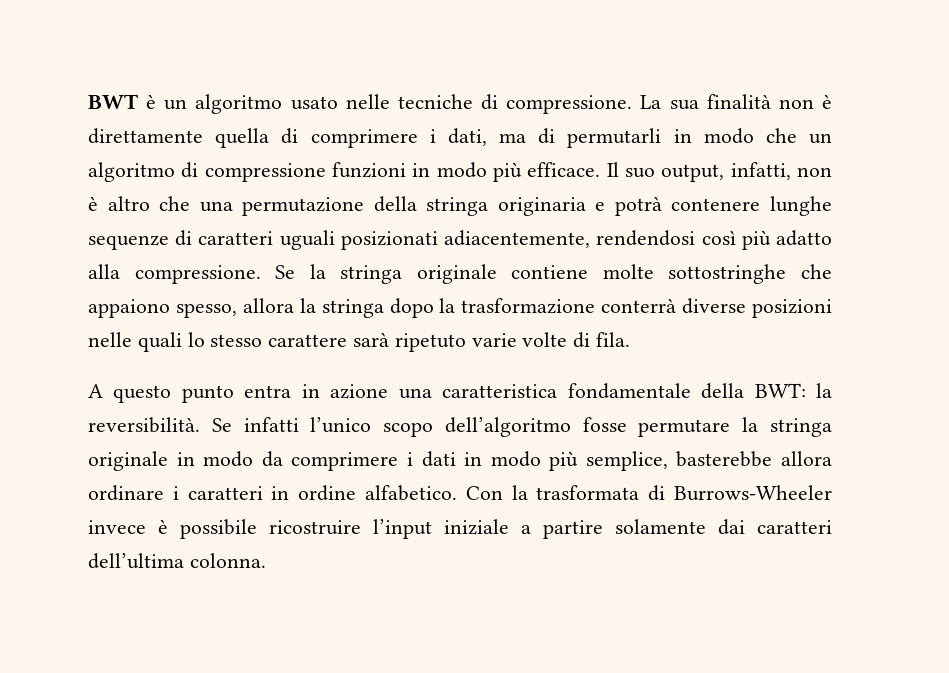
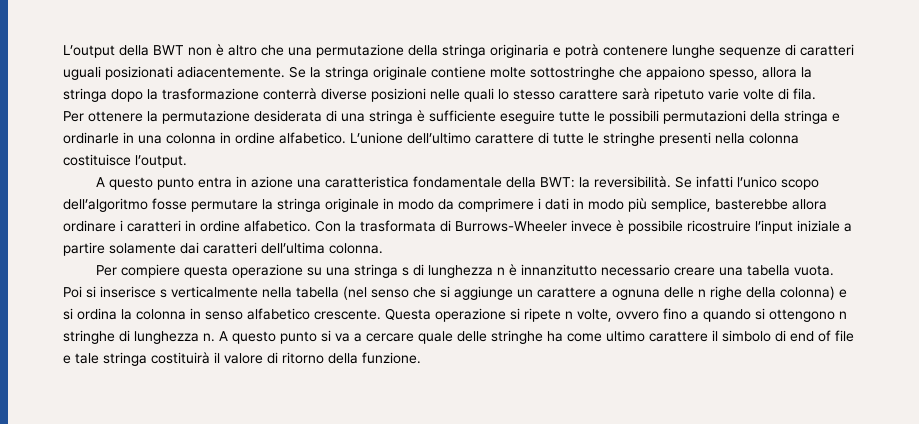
- BWT è un algoritmo usato nelle tecniche di compressione. La sua finalità non è direttamente quella di comprimere i dati, ma di permutarli in modo che un algoritmo di compressione funzioni in modo più efficace. Il suo output, infatti, non è altro che una permutazione della stringa originaria e potrà contenere lunghe sequenze di caratteri uguali posizionati adiacentemente, rendendosi così più adatto alla compressione.
+ L’output della BWT non è altro che una permutazione della stringa originaria e potrà contenere lunghe sequenze di caratteri uguali posizionati adiacentemente.
+ Per ottenere la permutazione desiderata di una stringa è sufficiente eseguire tutte le possibili permutazioni della stringa e ordinarle in una colonna in ordine alfabetico. L’unione dell’ultimo carattere di tutte le stringhe presenti nella colonna costituisce l’output.
+ Per compiere questa operazione su una stringa s di lunghezza n è innanzitutto necessario creare una tabella vuota. Poi si inserisce s verticalmente nella tabella (nel senso che si aggiunge un carattere a ognuna delle n righe della colonna) e si ordina la colonna in senso alfabetico crescente. Questa operazione si ripete n volte, ovvero fino a quando si ottengono n stringhe di lunghezza n. A questo punto si va a cercare quale delle stringhe ha come ultimo carattere il simbolo di end of file e tale stringa costituirà il valore di ritorno della funzione.

